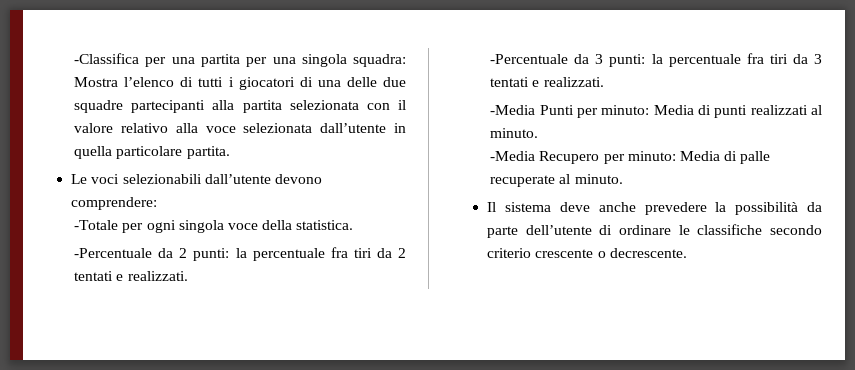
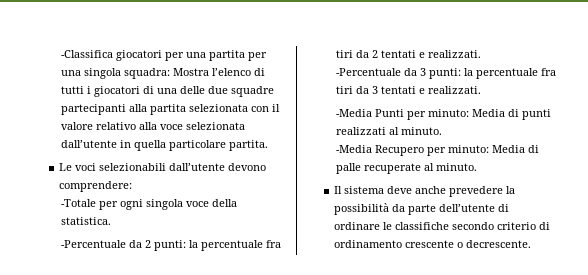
- -Classifica per una partita per una singola squadra: Mostra l’elenco di tutti i giocatori di una delle due squadre partecipanti alla partita selezionata con il valore relativo alla voce selezionata dall’utente in quella particolare partita.
+ -Classifica giocatori per una partita per una singola squadra: Mostra l’elenco di tutti i giocatori di una delle due squadre partecipanti alla partita selezionata con il valore relativo alla voce selezionata dall’utente in quella particolare partita.
- Il sistema deve anche prevedere la possibilità da parte dell’utente di ordinare le classifiche secondo criterio crescente o decrescente.
+ Il sistema deve anche prevedere la possibilità da parte dell’utente di ordinare le classifiche secondo criterio di ordinamento crescente o decrescente.

